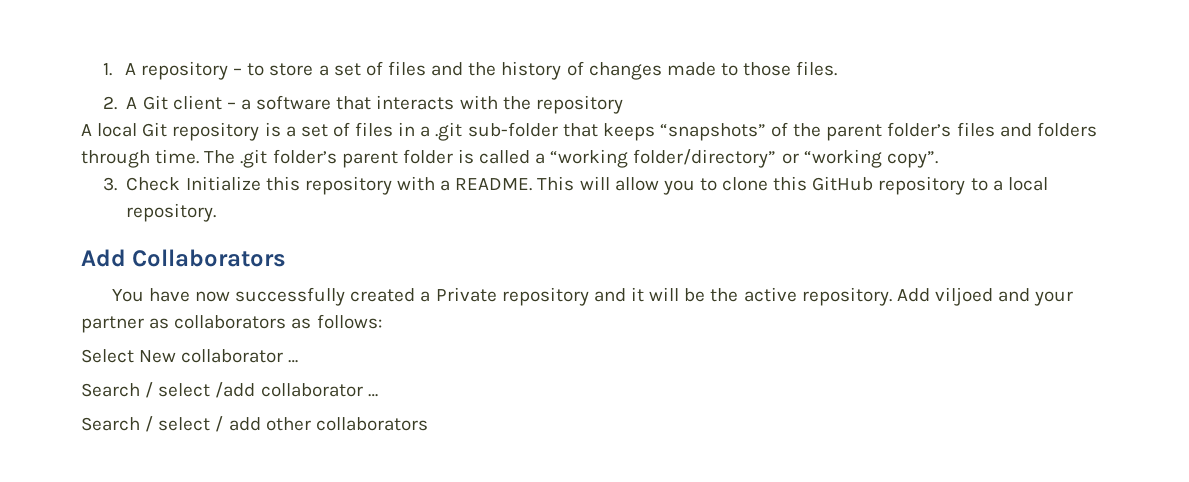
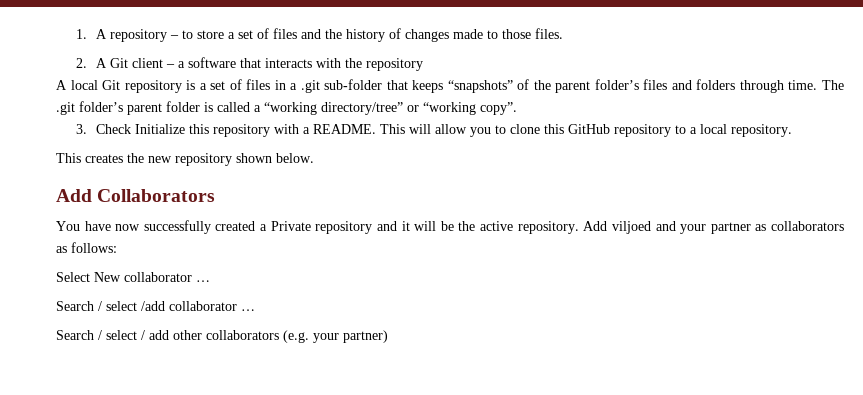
- The .git folder’s parent folder is called a “working folder/directory” or “working copy”.
+ The .git folder’s parent folder is called a “working directory/tree” or “working copy”.
+ This creates the new repository shown below.
- Search / select / add other collaborators
+ Search / select / add other collaborators (e.g. your partner)

